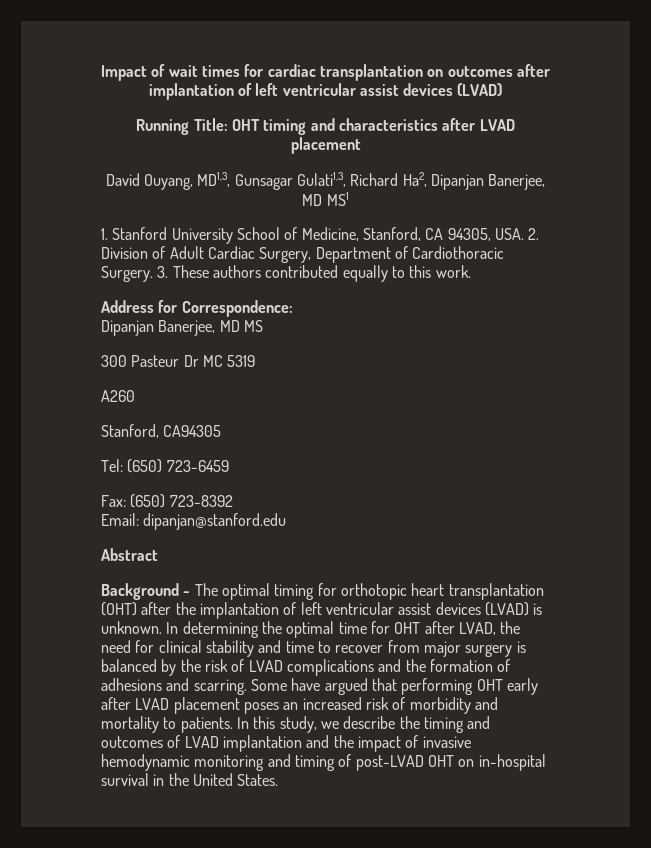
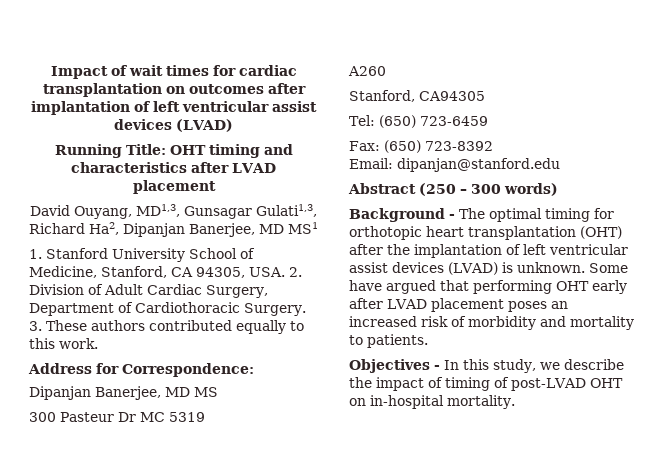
- Abstract
+ Abstract (250 – 300 words)
- In determining the optimal time for OHT after LVAD, the need for clinical stability and time to recover from major surgery is balanced by the risk of LVAD complications and the formation of adhesions and scarring.
- Some have argued that performing OHT early after LVAD placement poses an increased risk of morbidity and mortality to patients. In this study, we describe the timing and outcomes of LVAD implantation and the impact of invasive hemodynamic monitoring and timing of post-LVAD OHT on in-hospital survival in the United States.
+ Some have argued that performing OHT early after LVAD placement poses an increased risk of morbidity and mortality to patients.
+ Objectives - In this study, we describe the impact of timing of post-LVAD OHT on in-hospital mortality.

